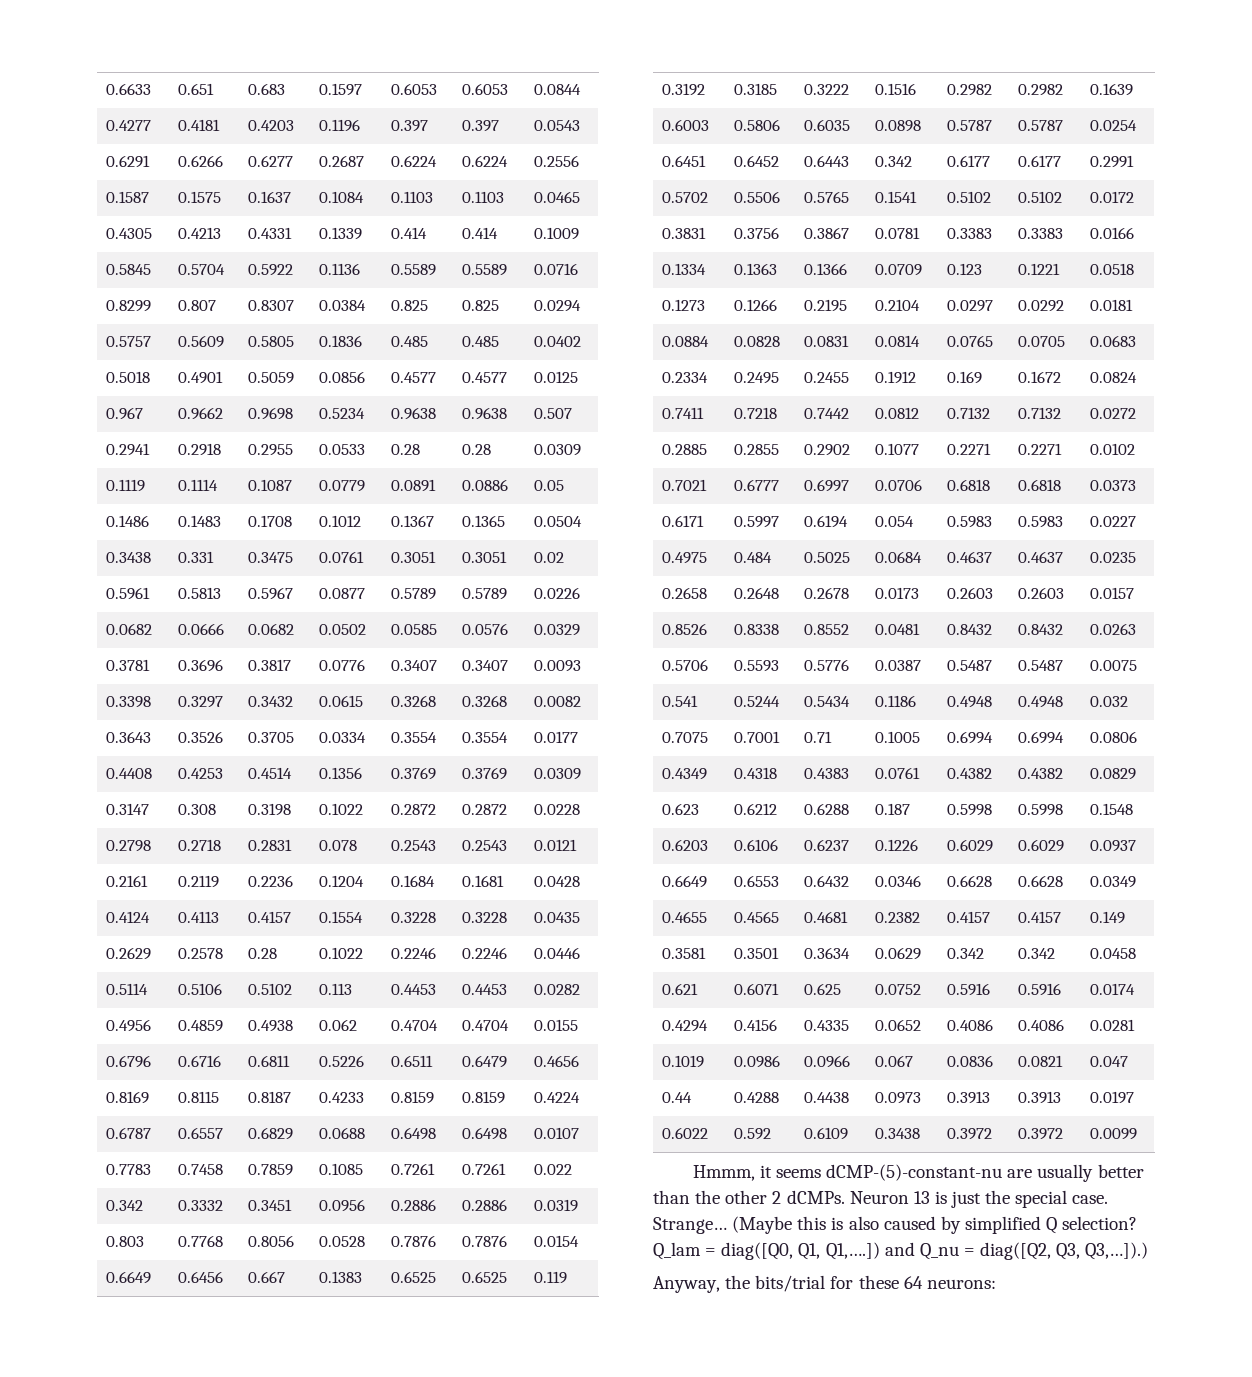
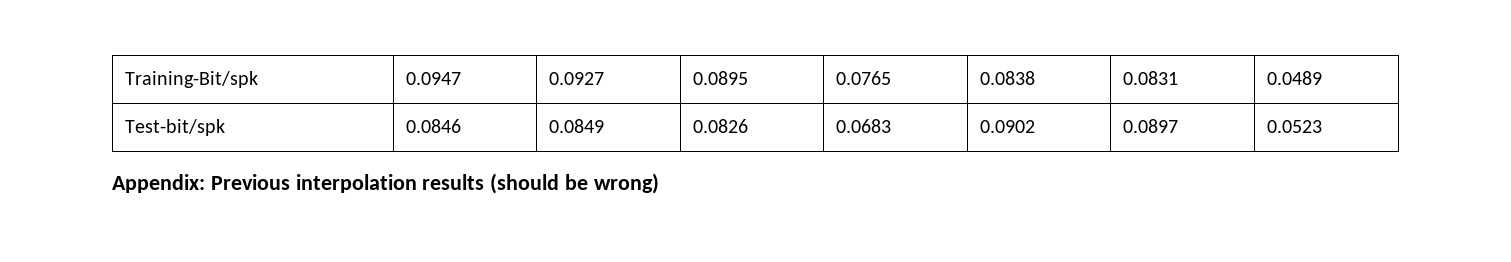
- 0.6633 | 0.651 | 0.683 | 0.1597 | 0.6053 | 0.6053 | 0.0844
- 0.4277 | 0.4181 | 0.4203 | 0.1196 | 0.397 | 0.397 | 0.0543
- 0.6291 | 0.6266 | 0.6277 | 0.2687 | 0.6224 | 0.6224 | 0.2556
- 0.1587 | 0.1575 | 0.1637 | 0.1084 | 0.1103 | 0.1103 | 0.0465
- 0.4305 | 0.4213 | 0.4331 | 0.1339 | 0.414 | 0.414 | 0.1009
- 0.5845 | 0.5704 | 0.5922 | 0.1136 | 0.5589 | 0.5589 | 0.0716
- 0.8299 | 0.807 | 0.8307 | 0.0384 | 0.825 | 0.825 | 0.0294
- 0.5757 | 0.5609 | 0.5805 | 0.1836 | 0.485 | 0.485 | 0.0402
- 0.5018 | 0.4901 | 0.5059 | 0.0856 | 0.4577 | 0.4577 | 0.0125
- 0.967 | 0.9662 | 0.9698 | 0.5234 | 0.9638 | 0.9638 | 0.507
- 0.2941 | 0.2918 | 0.2955 | 0.0533 | 0.28 | 0.28 | 0.0309
- 0.1119 | 0.1114 | 0.1087 | 0.0779 | 0.0891 | 0.0886 | 0.05
- 0.1486 | 0.1483 | 0.1708 | 0.1012 | 0.1367 | 0.1365 | 0.0504
- 0.3438 | 0.331 | 0.3475 | 0.0761 | 0.3051 | 0.3051 | 0.02
- 0.5961 | 0.5813 | 0.5967 | 0.0877 | 0.5789 | 0.5789 | 0.0226
- 0.0682 | 0.0666 | 0.0682 | 0.0502 | 0.0585 | 0.0576 | 0.0329
- 0.3781 | 0.3696 | 0.3817 | 0.0776 | 0.3407 | 0.3407 | 0.0093
- 0.3398 | 0.3297 | 0.3432 | 0.0615 | 0.3268 | 0.3268 | 0.0082
- 0.3643 | 0.3526 | 0.3705 | 0.0334 | 0.3554 | 0.3554 | 0.0177
- 0.4408 | 0.4253 | 0.4514 | 0.1356 | 0.3769 | 0.3769 | 0.0309
- 0.3147 | 0.308 | 0.3198 | 0.1022 | 0.2872 | 0.2872 | 0.0228
- 0.2798 | 0.2718 | 0.2831 | 0.078 | 0.2543 | 0.2543 | 0.0121
- 0.2161 | 0.2119 | 0.2236 | 0.1204 | 0.1684 | 0.1681 | 0.0428
- 0.4124 | 0.4113 | 0.4157 | 0.1554 | 0.3228 | 0.3228 | 0.0435
- 0.2629 | 0.2578 | 0.28 | 0.1022 | 0.2246 | 0.2246 | 0.0446
- 0.5114 | 0.5106 | 0.5102 | 0.113 | 0.4453 | 0.4453 | 0.0282
- 0.4956 | 0.4859 | 0.4938 | 0.062 | 0.4704 | 0.4704 | 0.0155
- 0.6796 | 0.6716 | 0.6811 | 0.5226 | 0.6511 | 0.6479 | 0.4656
- 0.8169 | 0.8115 | 0.8187 | 0.4233 | 0.8159 | 0.8159 | 0.4224
- 0.6787 | 0.6557 | 0.6829 | 0.0688 | 0.6498 | 0.6498 | 0.0107
- 0.7783 | 0.7458 | 0.7859 | 0.1085 | 0.7261 | 0.7261 | 0.022
- 0.342 | 0.3332 | 0.3451 | 0.0956 | 0.2886 | 0.2886 | 0.0319
- 0.803 | 0.7768 | 0.8056 | 0.0528 | 0.7876 | 0.7876 | 0.0154
- 0.6649 | 0.6456 | 0.667 | 0.1383 | 0.6525 | 0.6525 | 0.119
- 0.3192 | 0.3185 | 0.3222 | 0.1516 | 0.2982 | 0.2982 | 0.1639
- 0.6003 | 0.5806 | 0.6035 | 0.0898 | 0.5787 | 0.5787 | 0.0254
- 0.6451 | 0.6452 | 0.6443 | 0.342 | 0.6177 | 0.6177 | 0.2991
- 0.5702 | 0.5506 | 0.5765 | 0.1541 | 0.5102 | 0.5102 | 0.0172
- 0.3831 | 0.3756 | 0.3867 | 0.0781 | 0.3383 | 0.3383 | 0.0166
- 0.1334 | 0.1363 | 0.1366 | 0.0709 | 0.123 | 0.1221 | 0.0518
- 0.1273 | 0.1266 | 0.2195 | 0.2104 | 0.0297 | 0.0292 | 0.0181
- 0.0884 | 0.0828 | 0.0831 | 0.0814 | 0.0765 | 0.0705 | 0.0683
- 0.2334 | 0.2495 | 0.2455 | 0.1912 | 0.169 | 0.1672 | 0.0824
- 0.7411 | 0.7218 | 0.7442 | 0.0812 | 0.7132 | 0.7132 | 0.0272
- 0.2885 | 0.2855 | 0.2902 | 0.1077 | 0.2271 | 0.2271 | 0.0102
- 0.7021 | 0.6777 | 0.6997 | 0.0706 | 0.6818 | 0.6818 | 0.0373
- 0.6171 | 0.5997 | 0.6194 | 0.054 | 0.5983 | 0.5983 | 0.0227
- 0.4975 | 0.484 | 0.5025 | 0.0684 | 0.4637 | 0.4637 | 0.0235
- 0.2658 | 0.2648 | 0.2678 | 0.0173 | 0.2603 | 0.2603 | 0.0157
- 0.8526 | 0.8338 | 0.8552 | 0.0481 | 0.8432 | 0.8432 | 0.0263
- 0.5706 | 0.5593 | 0.5776 | 0.0387 | 0.5487 | 0.5487 | 0.0075
- 0.541 | 0.5244 | 0.5434 | 0.1186 | 0.4948 | 0.4948 | 0.032
- 0.7075 | 0.7001 | 0.71 | 0.1005 | 0.6994 | 0.6994 | 0.0806
- 0.4349 | 0.4318 | 0.4383 | 0.0761 | 0.4382 | 0.4382 | 0.0829
- 0.623 | 0.6212 | 0.6288 | 0.187 | 0.5998 | 0.5998 | 0.1548
- 0.6203 | 0.6106 | 0.6237 | 0.1226 | 0.6029 | 0.6029 | 0.0937
- 0.6649 | 0.6553 | 0.6432 | 0.0346 | 0.6628 | 0.6628 | 0.0349
- 0.4655 | 0.4565 | 0.4681 | 0.2382 | 0.4157 | 0.4157 | 0.149
- 0.3581 | 0.3501 | 0.3634 | 0.0629 | 0.342 | 0.342 | 0.0458
- 0.621 | 0.6071 | 0.625 | 0.0752 | 0.5916 | 0.5916 | 0.0174
- 0.4294 | 0.4156 | 0.4335 | 0.0652 | 0.4086 | 0.4086 | 0.0281
- 0.1019 | 0.0986 | 0.0966 | 0.067 | 0.0836 | 0.0821 | 0.047
- 0.44 | 0.4288 | 0.4438 | 0.0973 | 0.3913 | 0.3913 | 0.0197
- 0.6022 | 0.592 | 0.6109 | 0.3438 | 0.3972 | 0.3972 | 0.0099
- Hmmm, it seems dCMP-(5)-constant-nu are usually better than the other 2 dCMPs. Neuron 13 is just the special case. Strange… (Maybe this is also caused by simplified Q selection? Q_lam = diag([Q0, Q1, Q1,….]) and Q_nu = diag([Q2, Q3, Q3,…]).)
- Anyway, the bits/trial for these 64 neurons:
+ Training-Bit/spk | 0.0947 | 0.0927 | 0.0895 | 0.0765 | 0.0838 | 0.0831 | 0.0489
+ Test-bit/spk | 0.0846 | 0.0849 | 0.0826 | 0.0683 | 0.0902 | 0.0897 | 0.0523
+ Appendix: Previous interpolation results (should be wrong)

